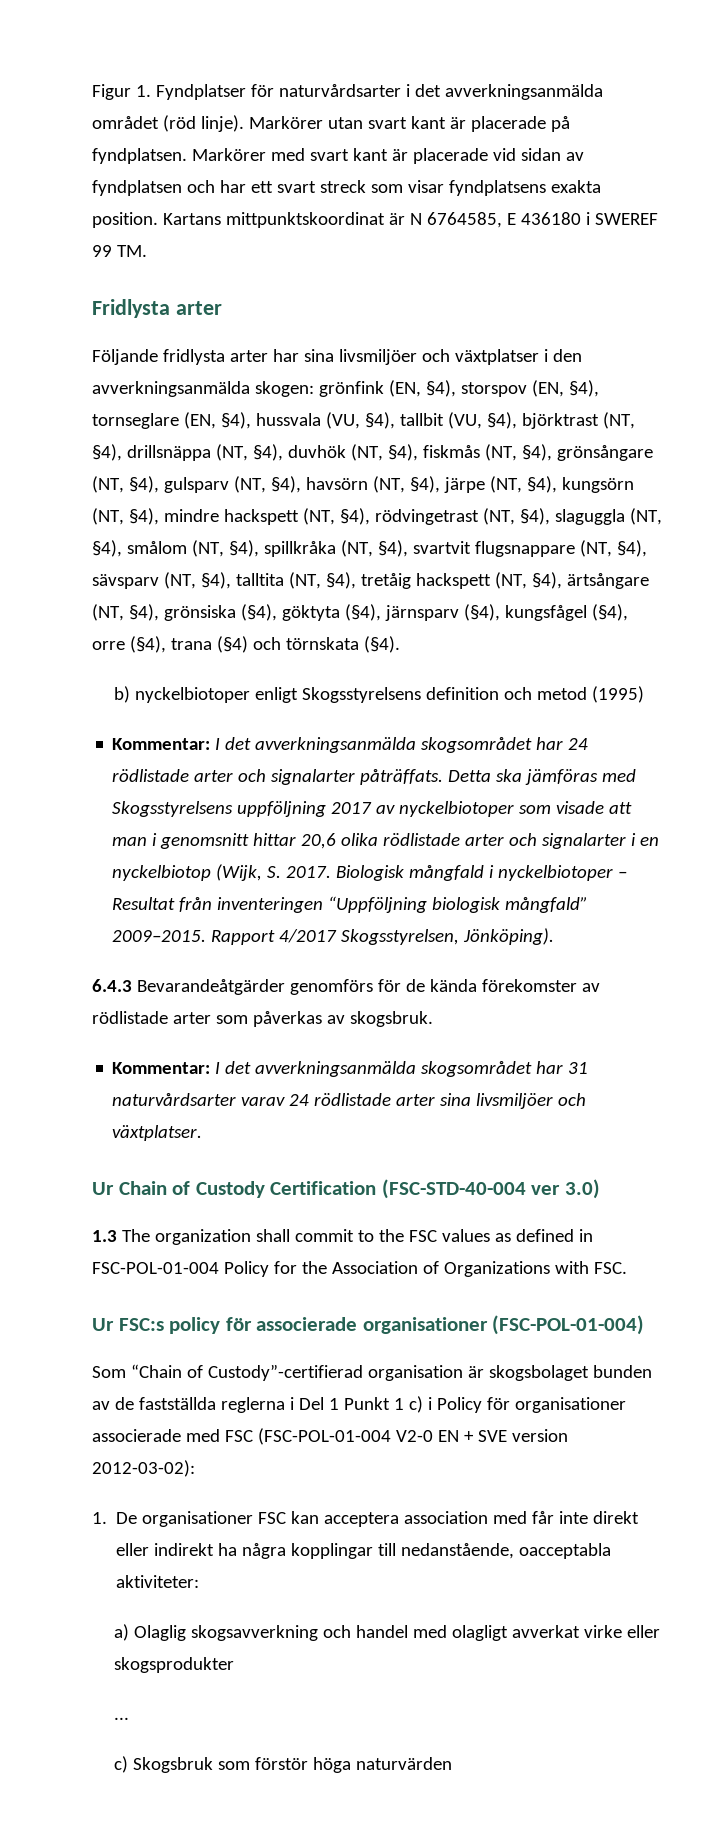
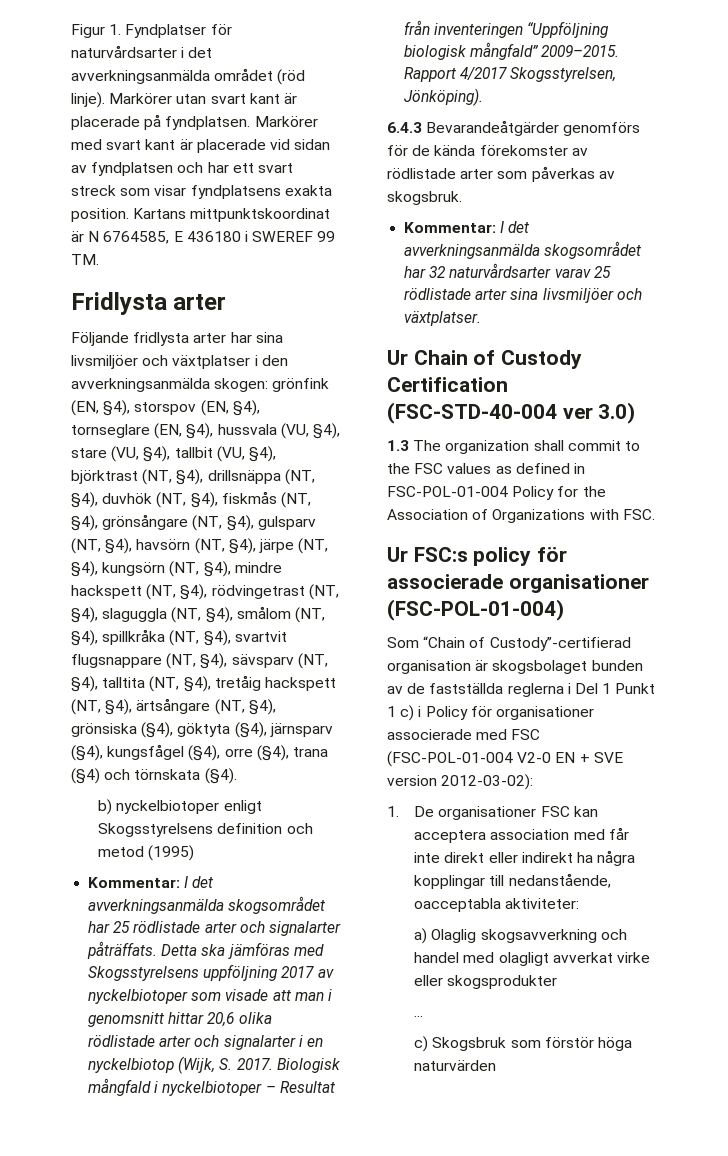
- grönfink (EN, §4), storspov (EN, §4), tornseglare (EN, §4), hussvala (VU, §4), tallbit (VU, §4), björktrast (NT, §4), drillsnäppa (NT, §4), duvhök (NT, §4), fiskmås (NT, §4), grönsångare (NT, §4), gulsparv (NT, §4), havsörn (NT, §4), järpe (NT, §4), kungsörn (NT, §4), mindre hackspett (NT, §4), rödvingetrast (NT, §4), slaguggla (NT, §4), smålom (NT, §4), spillkråka (NT, §4), svartvit flugsnappare (NT, §4), sävsparv (NT, §4), talltita (NT, §4), tretåig hackspett (NT, §4), ärtsångare (NT, §4), grönsiska (§4), göktyta (§4), järnsparv (§4), kungsfågel (§4), orre (§4), trana (§4) och törnskata (§4).
+ grönfink (EN, §4), storspov (EN, §4), tornseglare (EN, §4), hussvala (VU, §4), stare (VU, §4), tallbit (VU, §4), björktrast (NT, §4), drillsnäppa (NT, §4), duvhök (NT, §4), fiskmås (NT, §4), grönsångare (NT, §4), gulsparv (NT, §4), havsörn (NT, §4), järpe (NT, §4), kungsörn (NT, §4), mindre hackspett (NT, §4), rödvingetrast (NT, §4), slaguggla (NT, §4), smålom (NT, §4), spillkråka (NT, §4), svartvit flugsnappare (NT, §4), sävsparv (NT, §4), talltita (NT, §4), tretåig hackspett (NT, §4), ärtsångare (NT, §4), grönsiska (§4), göktyta (§4), järnsparv (§4), kungsfågel (§4), orre (§4), trana (§4) och törnskata (§4).
- Kommentar: I det avverkningsanmälda skogsområdet har 24 rödlistade arter och signalarter påträffats.
+ Kommentar: I det avverkningsanmälda skogsområdet har 25 rödlistade arter och signalarter påträffats.
- Kommentar: I det avverkningsanmälda skogsområdet har 31 naturvårdsarter varav 24 rödlistade arter sina livsmiljöer och växtplatser.
+ Kommentar: I det avverkningsanmälda skogsområdet har 32 naturvårdsarter varav 25 rödlistade arter sina livsmiljöer och växtplatser.

